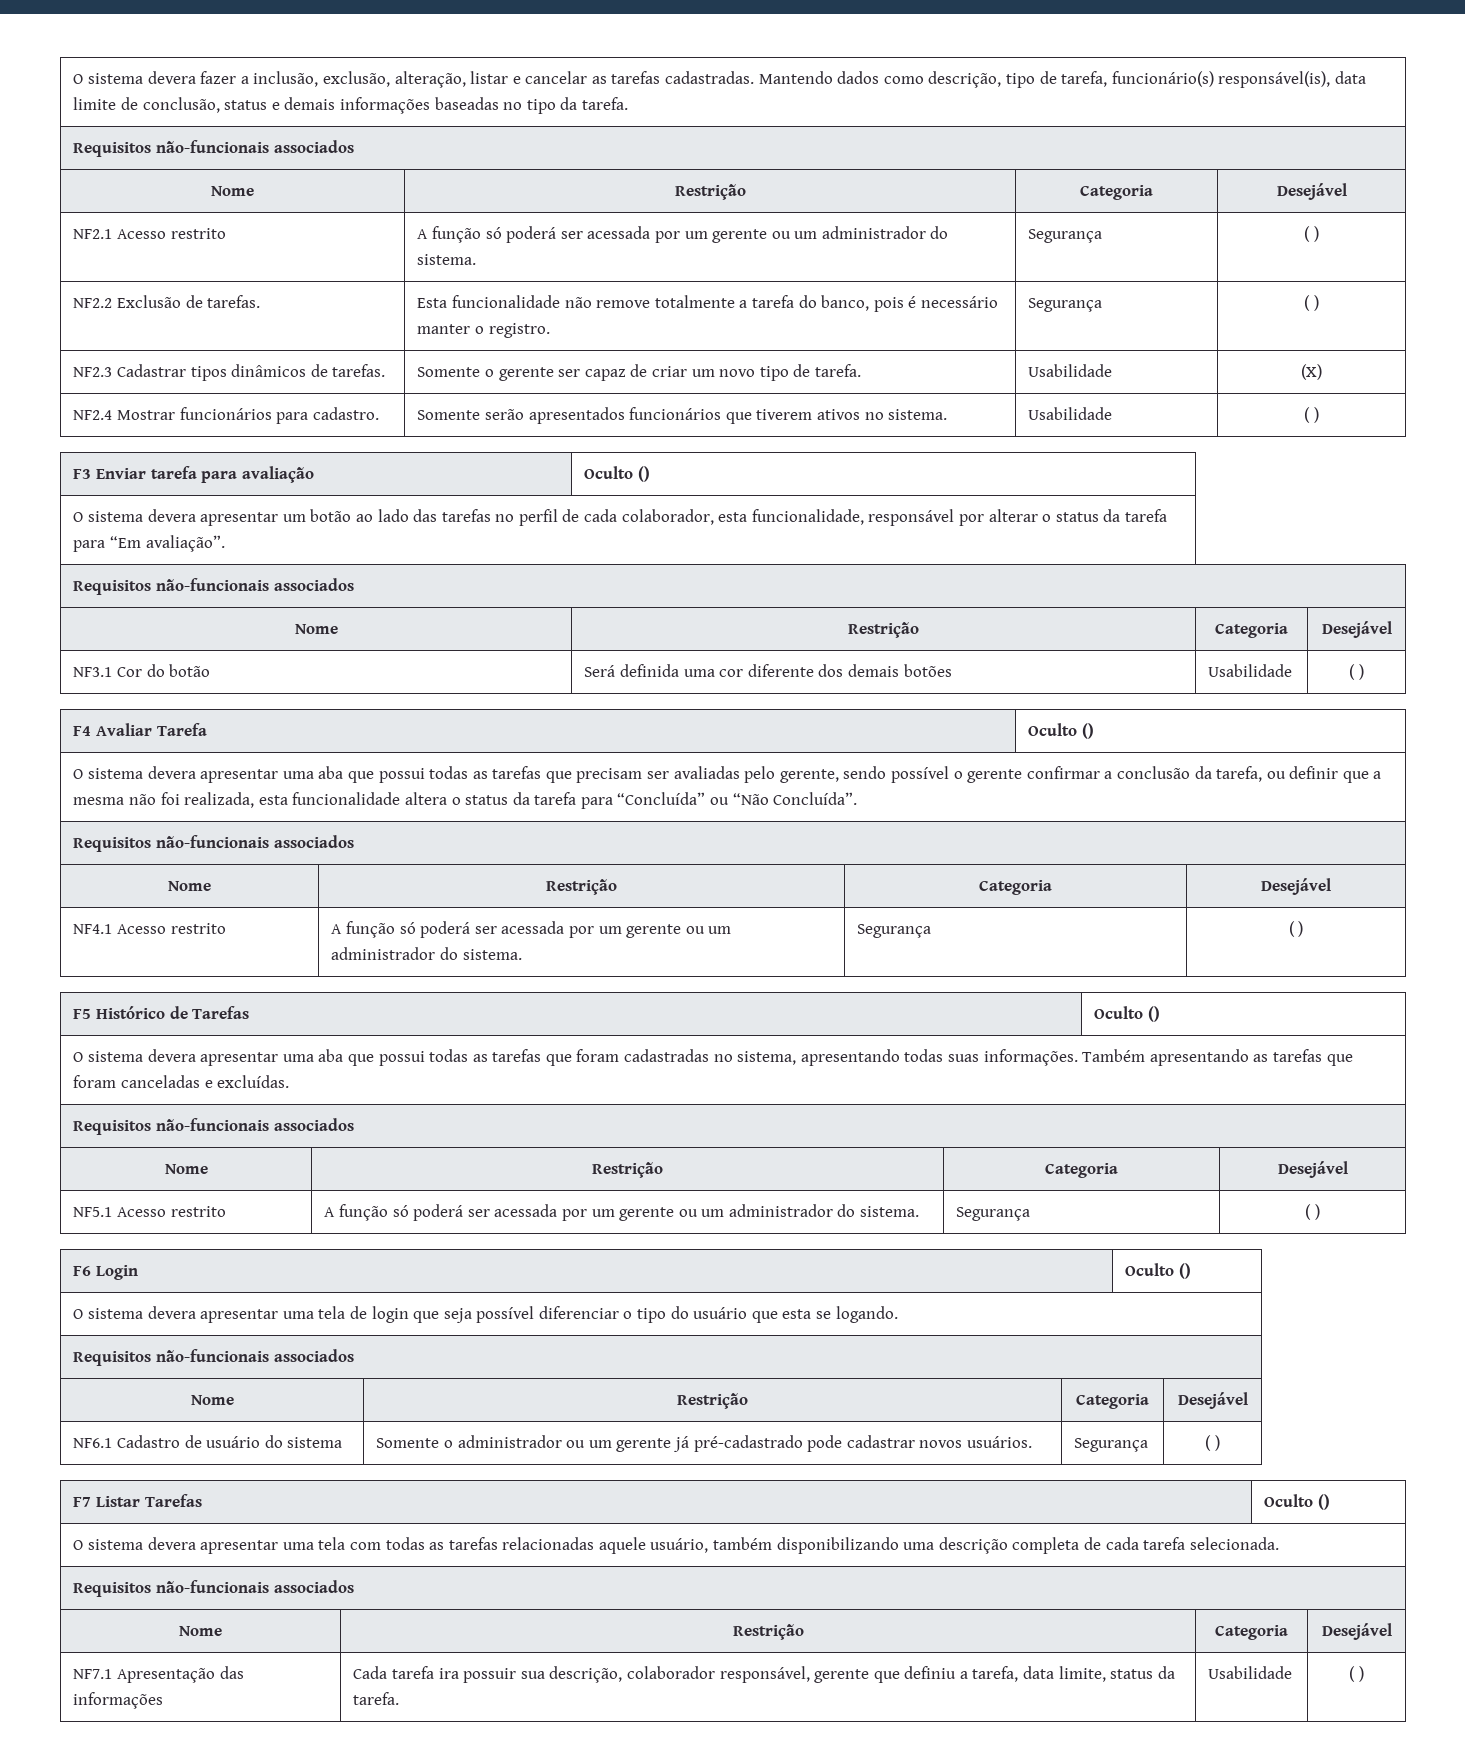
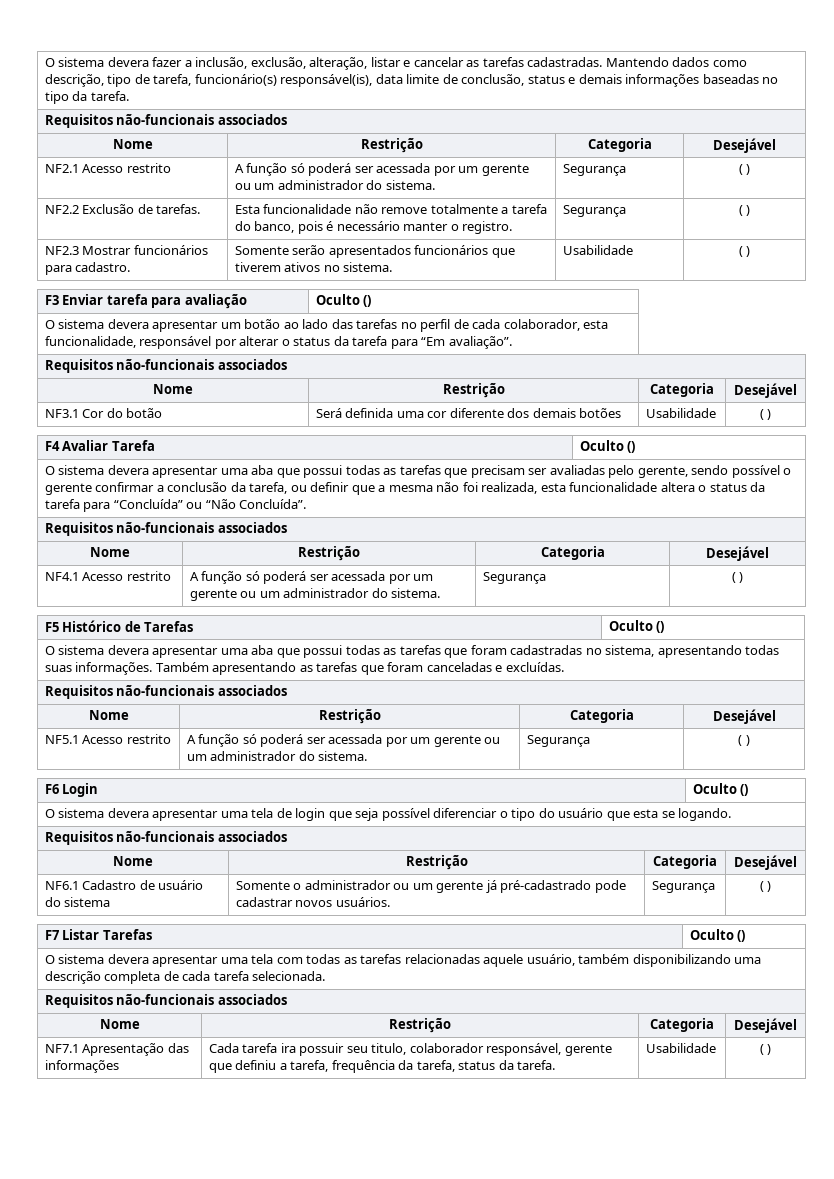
- NF2.3 Cadastrar tipos dinâmicos de tarefas. | Somente o gerente ser capaz de criar um novo tipo de tarefa. | Usabilidade | (X)
- NF2.4 Mostrar funcionários para cadastro. | Somente serão apresentados funcionários que tiverem ativos no sistema. | Usabilidade | ( )
+ NF2.3 Mostrar funcionários para cadastro. | Somente serão apresentados funcionários que tiverem ativos no sistema. | Usabilidade | ( )
- NF7.1 Apresentação das informações | Cada tarefa ira possuir sua descrição, colaborador responsável, gerente que definiu a tarefa, data limite, status da tarefa. | Usabilidade | ( )
+ NF7.1 Apresentação das informações | Cada tarefa ira possuir seu titulo, colaborador responsável, gerente que definiu a tarefa, frequência da tarefa, status da tarefa. | Usabilidade | ( )

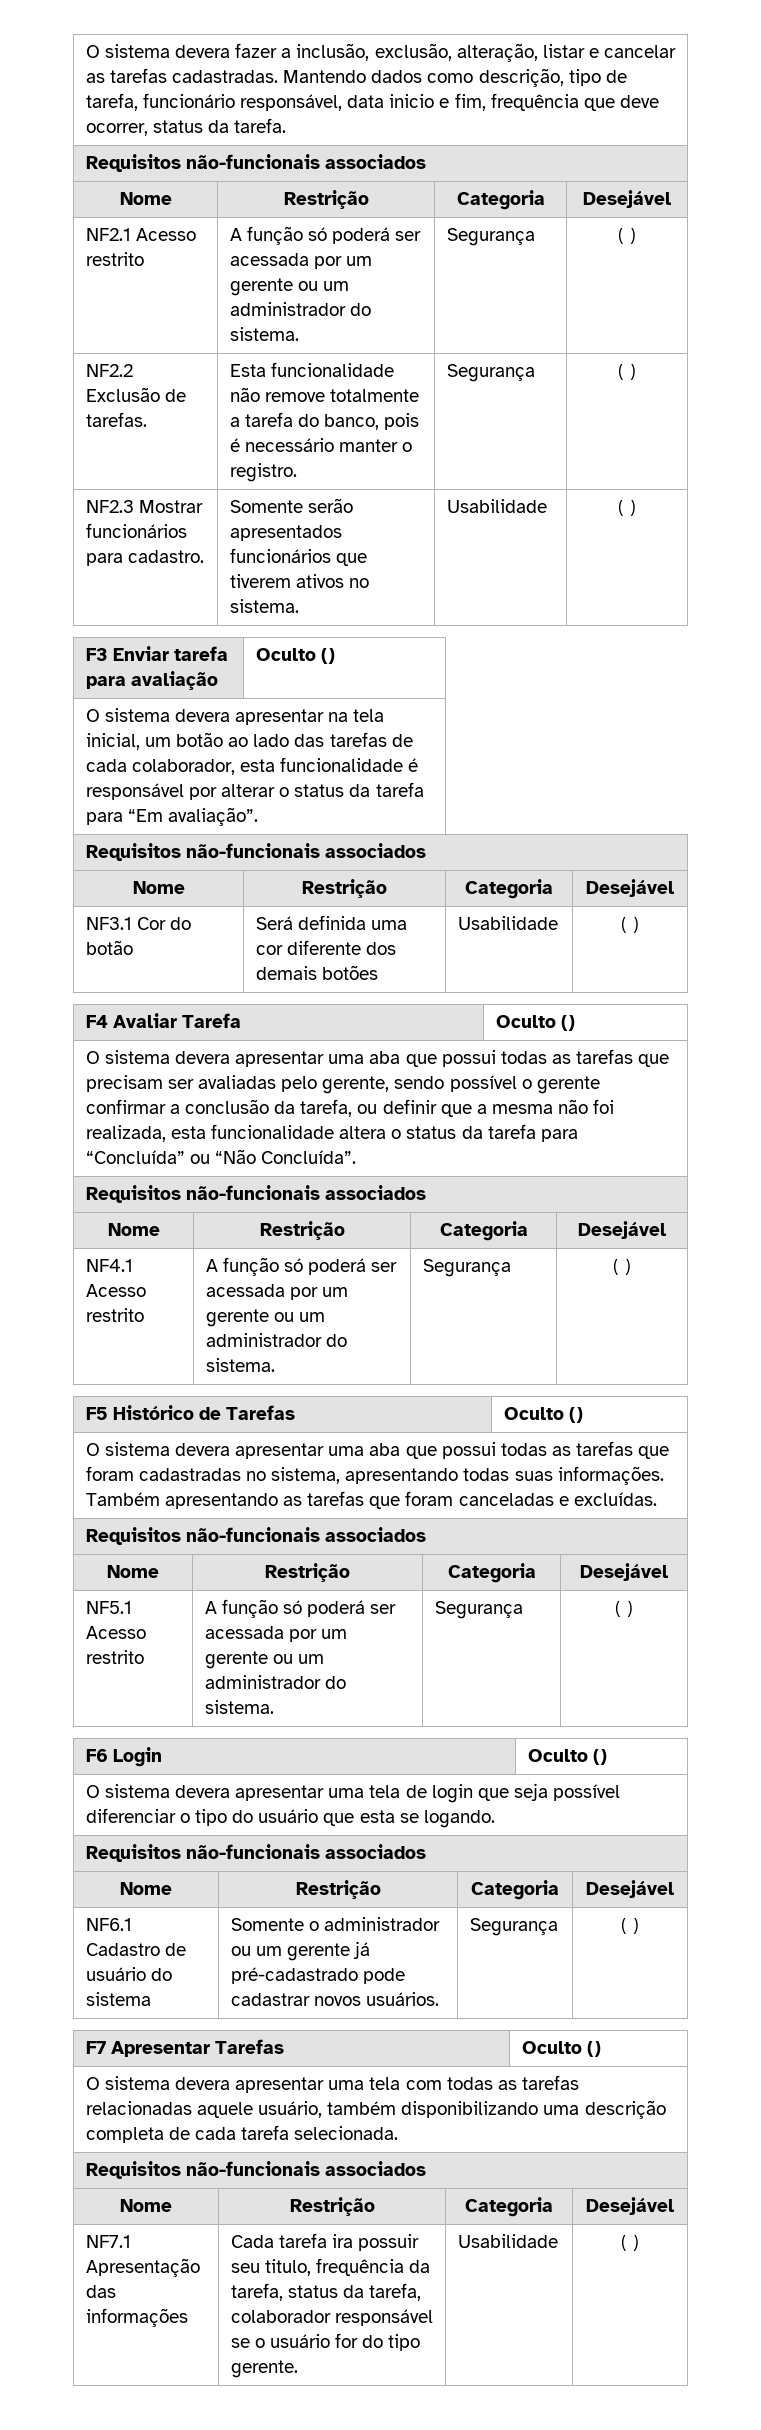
- O sistema devera fazer a inclusão, exclusão, alteração, listar e cancelar as tarefas cadastradas. Mantendo dados como descrição, tipo de tarefa, funcionário(s) responsável(is), data limite de conclusão, status e demais informações baseadas no tipo da tarefa.
+ O sistema devera fazer a inclusão, exclusão, alteração, listar e cancelar as tarefas cadastradas. Mantendo dados como descrição, tipo de tarefa, funcionário responsável, data inicio e fim, frequência que deve ocorrer, status da tarefa.
- O sistema devera apresentar um botão ao lado das tarefas no perfil de cada colaborador, esta funcionalidade, responsável por alterar o status da tarefa para “Em avaliação”.
+ O sistema devera apresentar na tela inicial, um botão ao lado das tarefas de cada colaborador, esta funcionalidade é responsável por alterar o status da tarefa para “Em avaliação”.
- F7 Listar Tarefas | Oculto ()
+ F7 Apresentar Tarefas | Oculto ()
- NF7.1 Apresentação das informações | Cada tarefa ira possuir seu titulo, colaborador responsável, gerente que definiu a tarefa, frequência da tarefa, status da tarefa. | Usabilidade | ( )
+ NF7.1 Apresentação das informações | Cada tarefa ira possuir seu titulo, frequência da tarefa, status da tarefa, colaborador responsável se o usuário for do tipo gerente. | Usabilidade | ( )

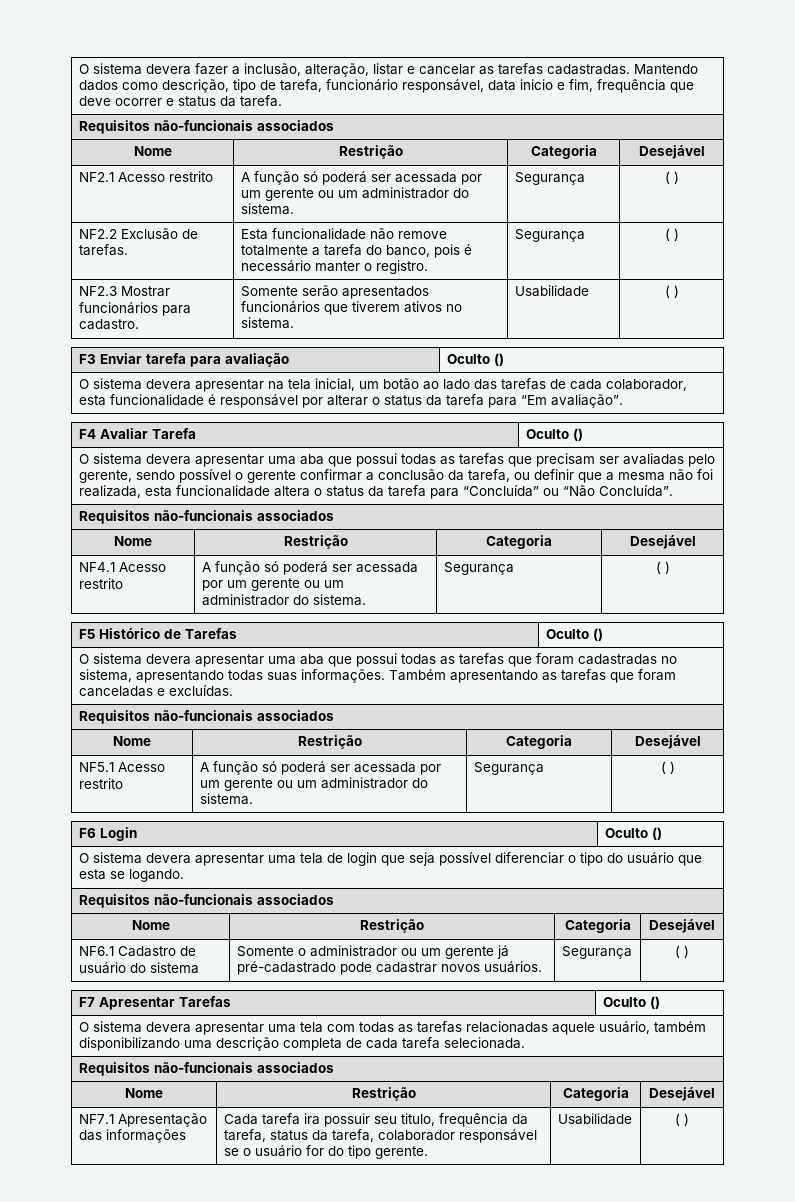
- O sistema devera fazer a inclusão, exclusão, alteração, listar e cancelar as tarefas cadastradas. Mantendo dados como descrição, tipo de tarefa, funcionário responsável, data inicio e fim, frequência que deve ocorrer, status da tarefa.
+ O sistema devera fazer a inclusão, alteração, listar e cancelar as tarefas cadastradas. Mantendo dados como descrição, tipo de tarefa, funcionário responsável, data inicio e fim, frequência que deve ocorrer e status da tarefa.
  O sistema devera apresentar na tela inicial, um botão ao lado das tarefas de cada colaborador, esta funcionalidade é responsável por alterar o status da tarefa para “Em avaliação”.
- Requisitos não-funcionais associados
- Nome | Restrição | Categoria | Desejável
- NF3.1 Cor do botão | Será definida uma cor diferente dos demais botões | Usabilidade | ( )

